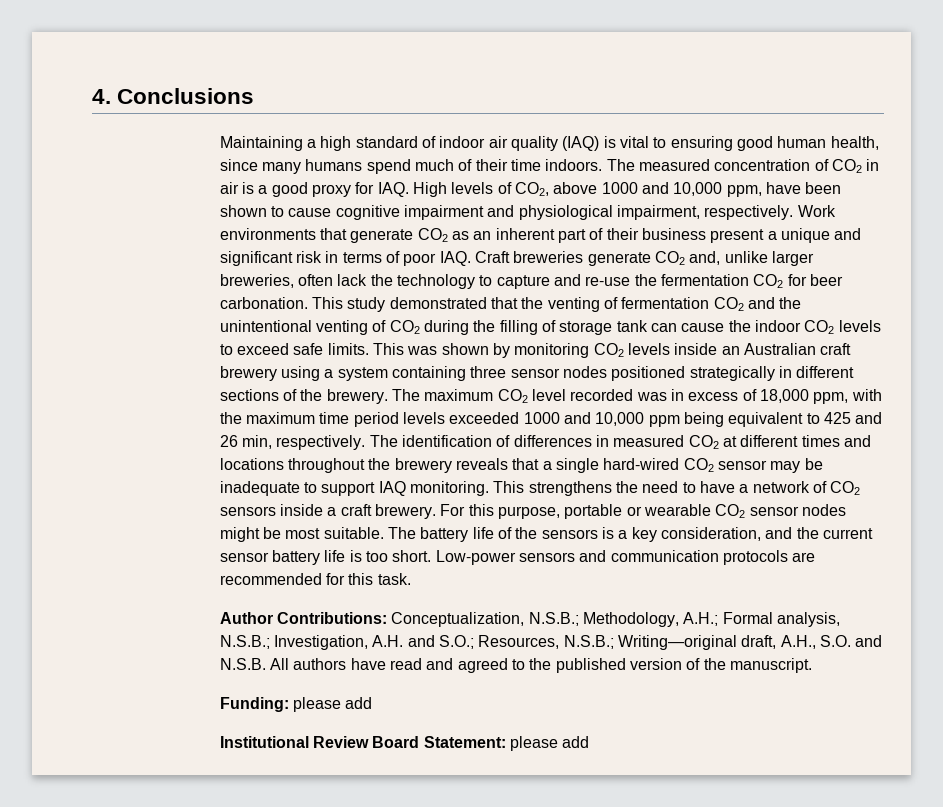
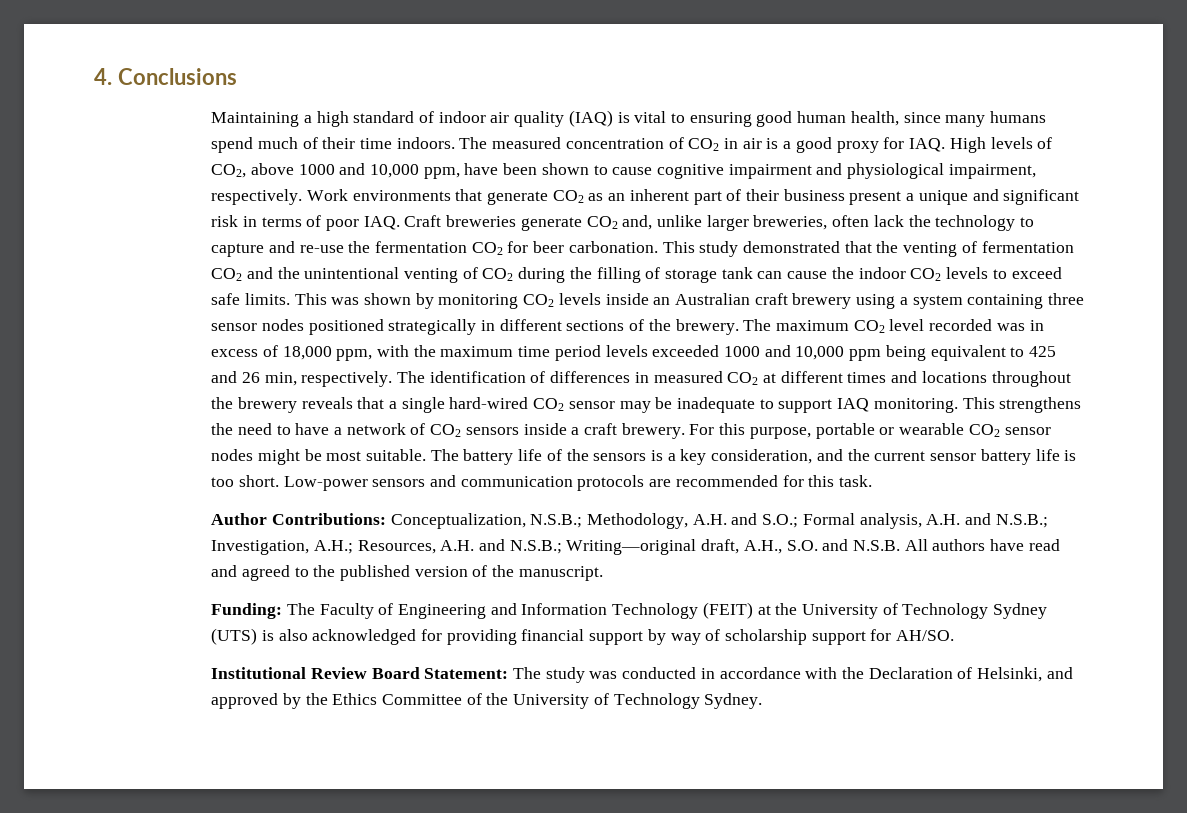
- Author Contributions: Conceptualization, N.S.B.; Methodology, A.H.; Formal analysis, N.S.B.; Investigation, A.H. and S.O.; Resources, N.S.B.; Writing—original draft, A.H., S.O. and N.S.B. All authors have read and agreed to the published version of the manuscript.
+ Author Contributions: Conceptualization, N.S.B.; Methodology, A.H. and S.O.; Formal analysis, A.H. and N.S.B.; Investigation, A.H.; Resources, A.H. and N.S.B.; Writing—original draft, A.H., S.O. and N.S.B. All authors have read and agreed to the published version of the manuscript.
- Funding: please add
- Institutional Review Board Statement: please add
+ Funding: The Faculty of Engineering and Information Technology (FEIT) at the University of Technology Sydney (UTS) is also acknowledged for providing financial support by way of scholarship support for AH/SO.
+ Institutional Review Board Statement: The study was conducted in accordance with the Declaration of Helsinki, and approved by the Ethics Committee of the University of Technology Sydney.

